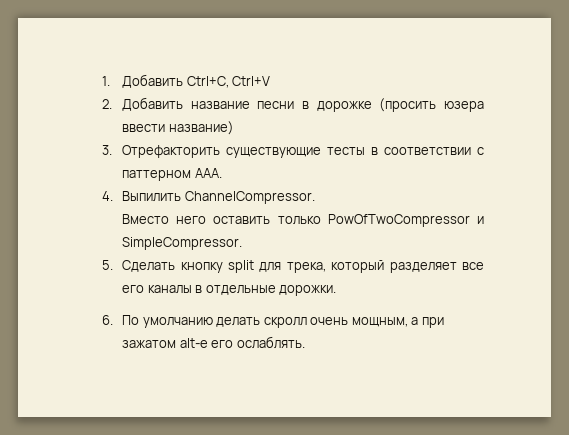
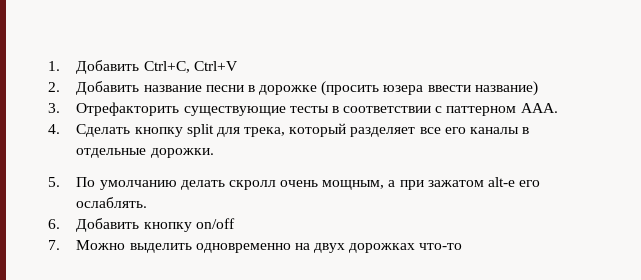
- 4. Выпилить ChannelCompressor.
- Вместо него оставить только PowOfTwoCompressor и SimpleCompressor.
- 5. Сделать кнопку split для трека, который разделяет все его каналы в отдельные дорожки.
+ 4. Сделать кнопку split для трека, который разделяет все его каналы в отдельные дорожки.
- 6. По умолчанию делать скролл очень мощным, а при зажатом alt-е его ослаблять.
+ 5. По умолчанию делать скролл очень мощным, а при зажатом alt-е его ослаблять.
+ 6. Добавить кнопку on/off
+ 7. Можно выделить одновременно на двух дорожках что-то

